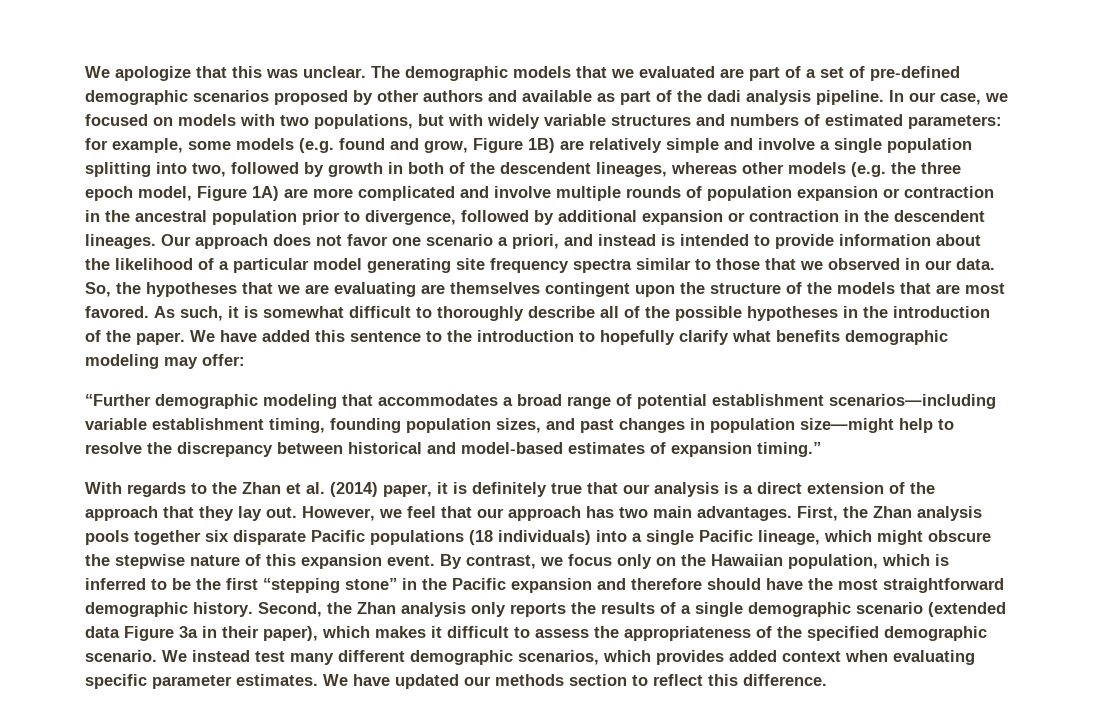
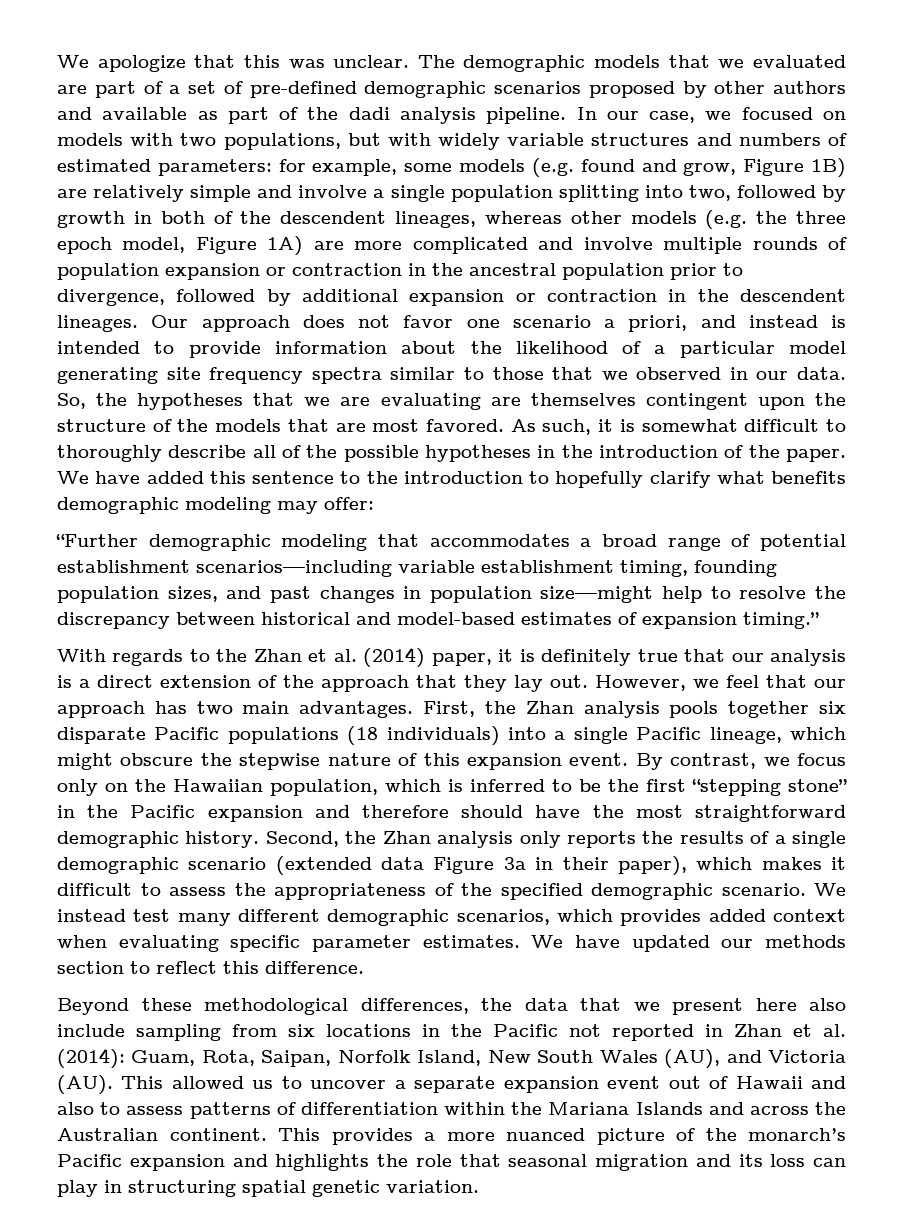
+ Beyond these methodological differences, the data that we present here also include sampling from six locations in the Pacific not reported in Zhan et al. (2014): Guam, Rota, Saipan, Norfolk Island, New South Wales (AU), and Victoria (AU). This allowed us to uncover a separate expansion event out of Hawaii and also to assess patterns of differentiation within the Mariana Islands and across the Australian continent. This provides a more nuanced picture of the monarch’s Pacific expansion and highlights the role that seasonal migration and its loss can play in structuring spatial genetic variation.

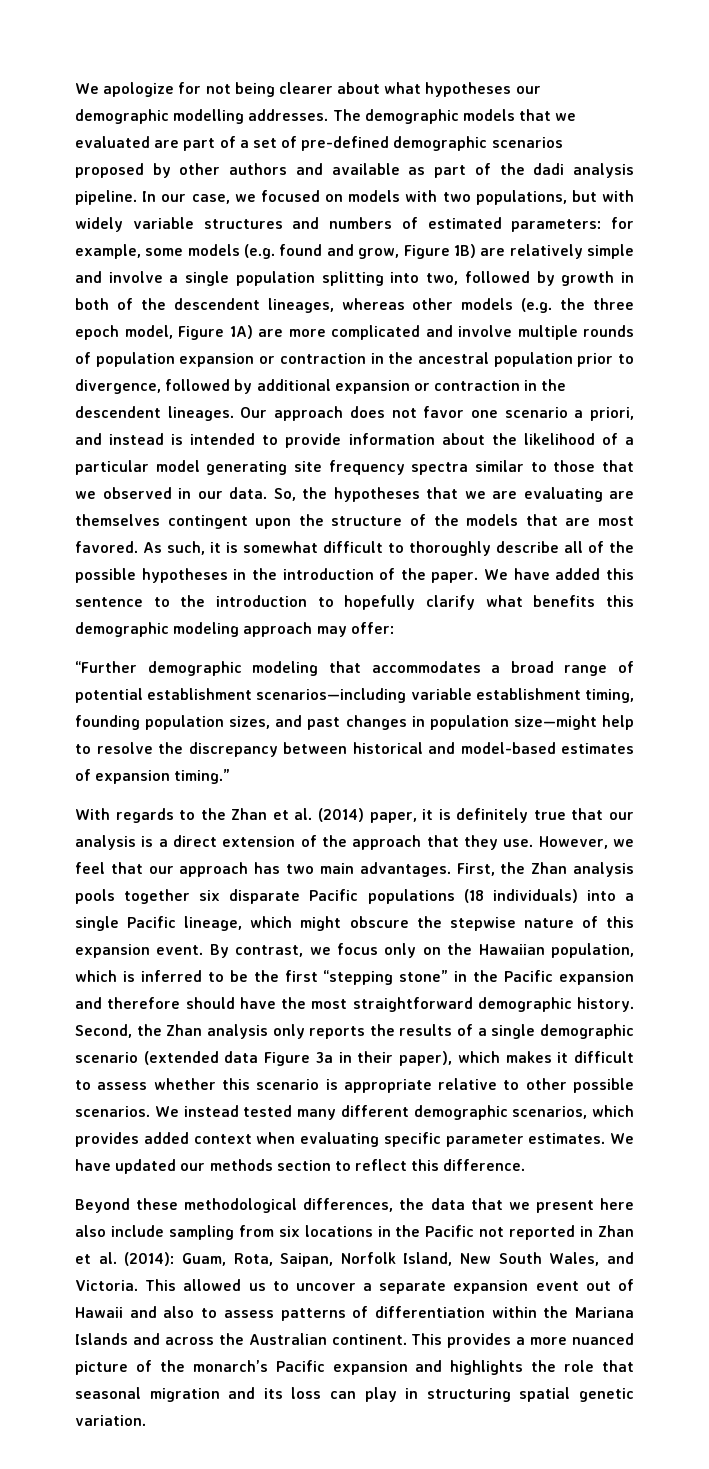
- We apologize that this was unclear.
+ We apologize for not being clearer about what hypotheses our demographic modelling addresses.
- We have added this sentence to the introduction to hopefully clarify what benefits demographic modeling may offer:
+ We have added this sentence to the introduction to hopefully clarify what benefits this demographic modeling approach may offer:
- With regards to the Zhan et al. (2014) paper, it is definitely true that our analysis is a direct extension of the approach that they lay out.
+ With regards to the Zhan et al. (2014) paper, it is definitely true that our analysis is a direct extension of the approach that they use.
- Second, the Zhan analysis only reports the results of a single demographic scenario (extended data Figure 3a in their paper), which makes it difficult to assess the appropriateness of the specified demographic scenario.
+ Second, the Zhan analysis only reports the results of a single demographic scenario (extended data Figure 3a in their paper), which makes it difficult to assess whether this scenario is appropriate relative to other possible scenarios.
- We instead test many different demographic scenarios, which provides added context when evaluating specific parameter estimates.
+ We instead tested many different demographic scenarios, which provides added context when evaluating specific parameter estimates.
- Guam, Rota, Saipan, Norfolk Island, New South Wales (AU), and Victoria (AU). This allowed us to uncover a separate expansion event out of Hawaii and also to assess patterns of differentiation within the Mariana Islands and across the Australian continent.
+ Guam, Rota, Saipan, Norfolk Island, New South Wales, and Victoria. This allowed us to uncover a separate expansion event out of Hawaii and also to assess patterns of differentiation within the Mariana Islands and across the Australian continent.

